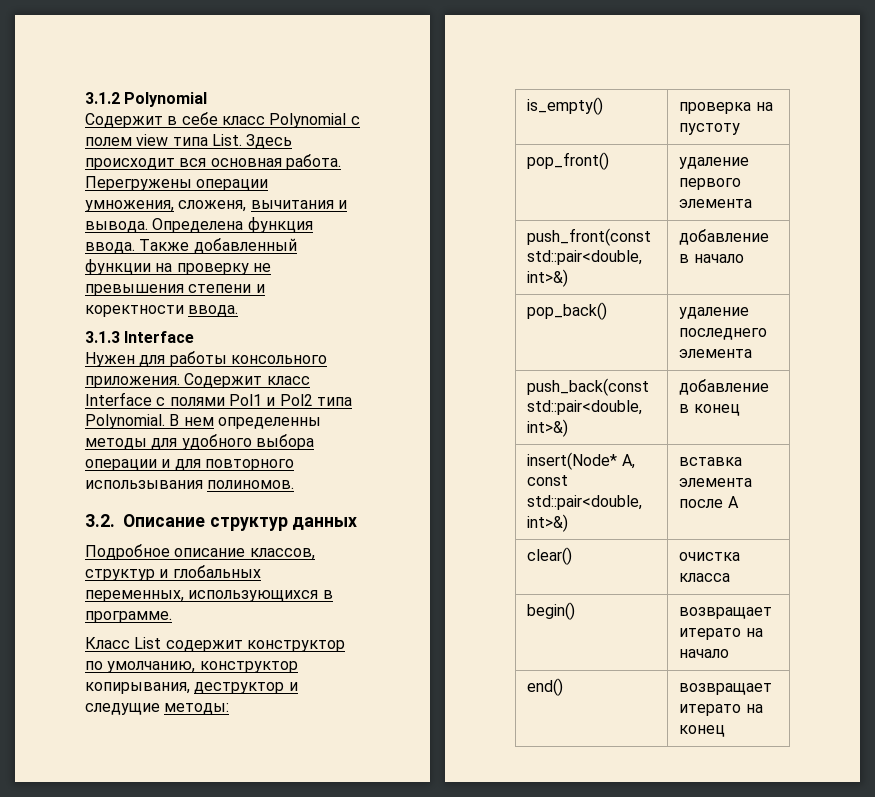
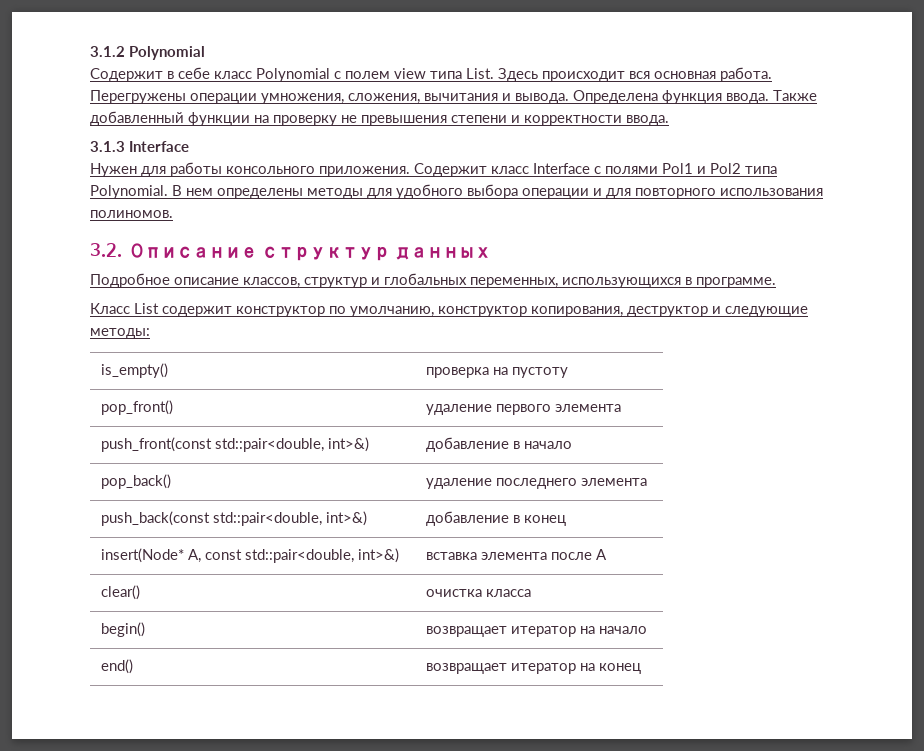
- Перегружены операции умножения, сложеня, вычитания и вывода.
+ Перегружены операции умножения, сложения, вычитания и вывода.
- Также добавленный функции на проверку не превышения степени и коректности ввода.
+ Также добавленный функции на проверку не превышения степени и корректности ввода.
- В нем определенны методы для удобного выбора операции и для повторного использывания полиномов.
+ В нем определены методы для удобного выбора операции и для повторного использования полиномов.
- Класс List содержит конструктор по умолчанию, конструктор копирывания, деструктор и следущие методы:
+ Класс List содержит конструктор по умолчанию, конструктор копирования, деструктор и следующие методы:
- begin() | возвращает итерато на начало
+ begin() | возвращает итератор на начало
- end() | возвращает итерато на конец
+ end() | возвращает итератор на конец

